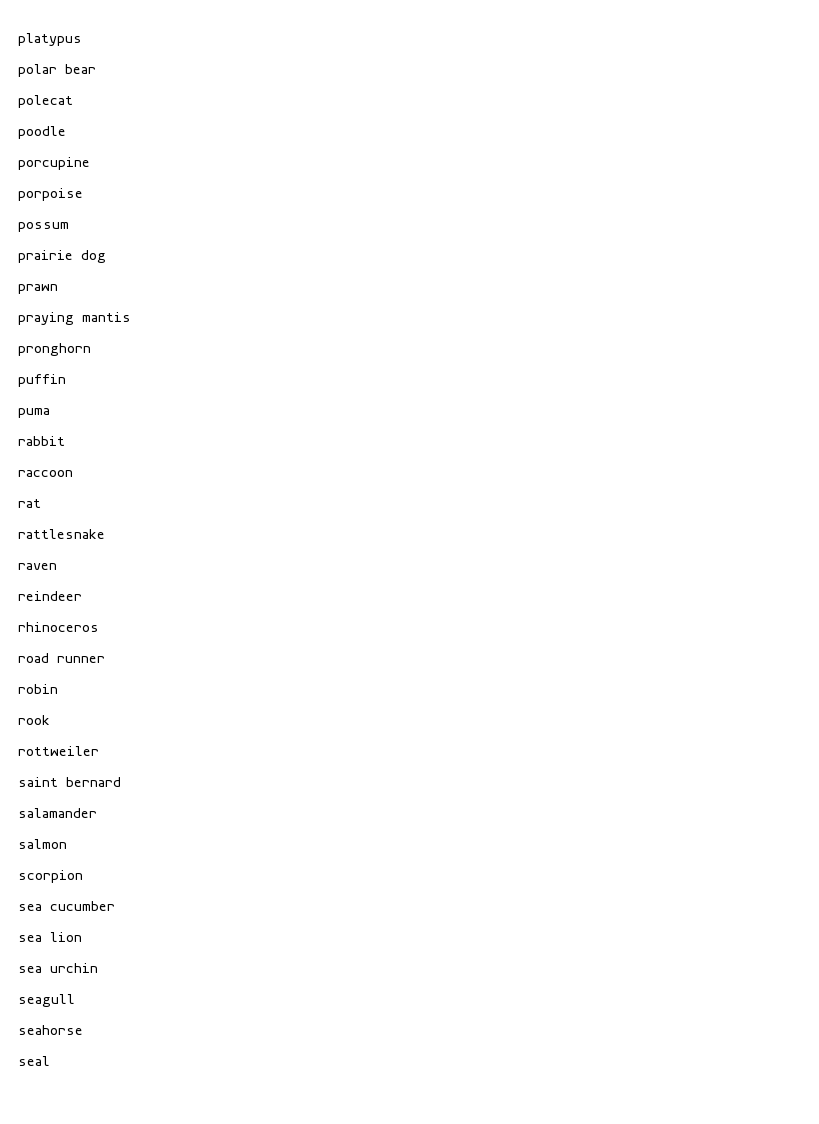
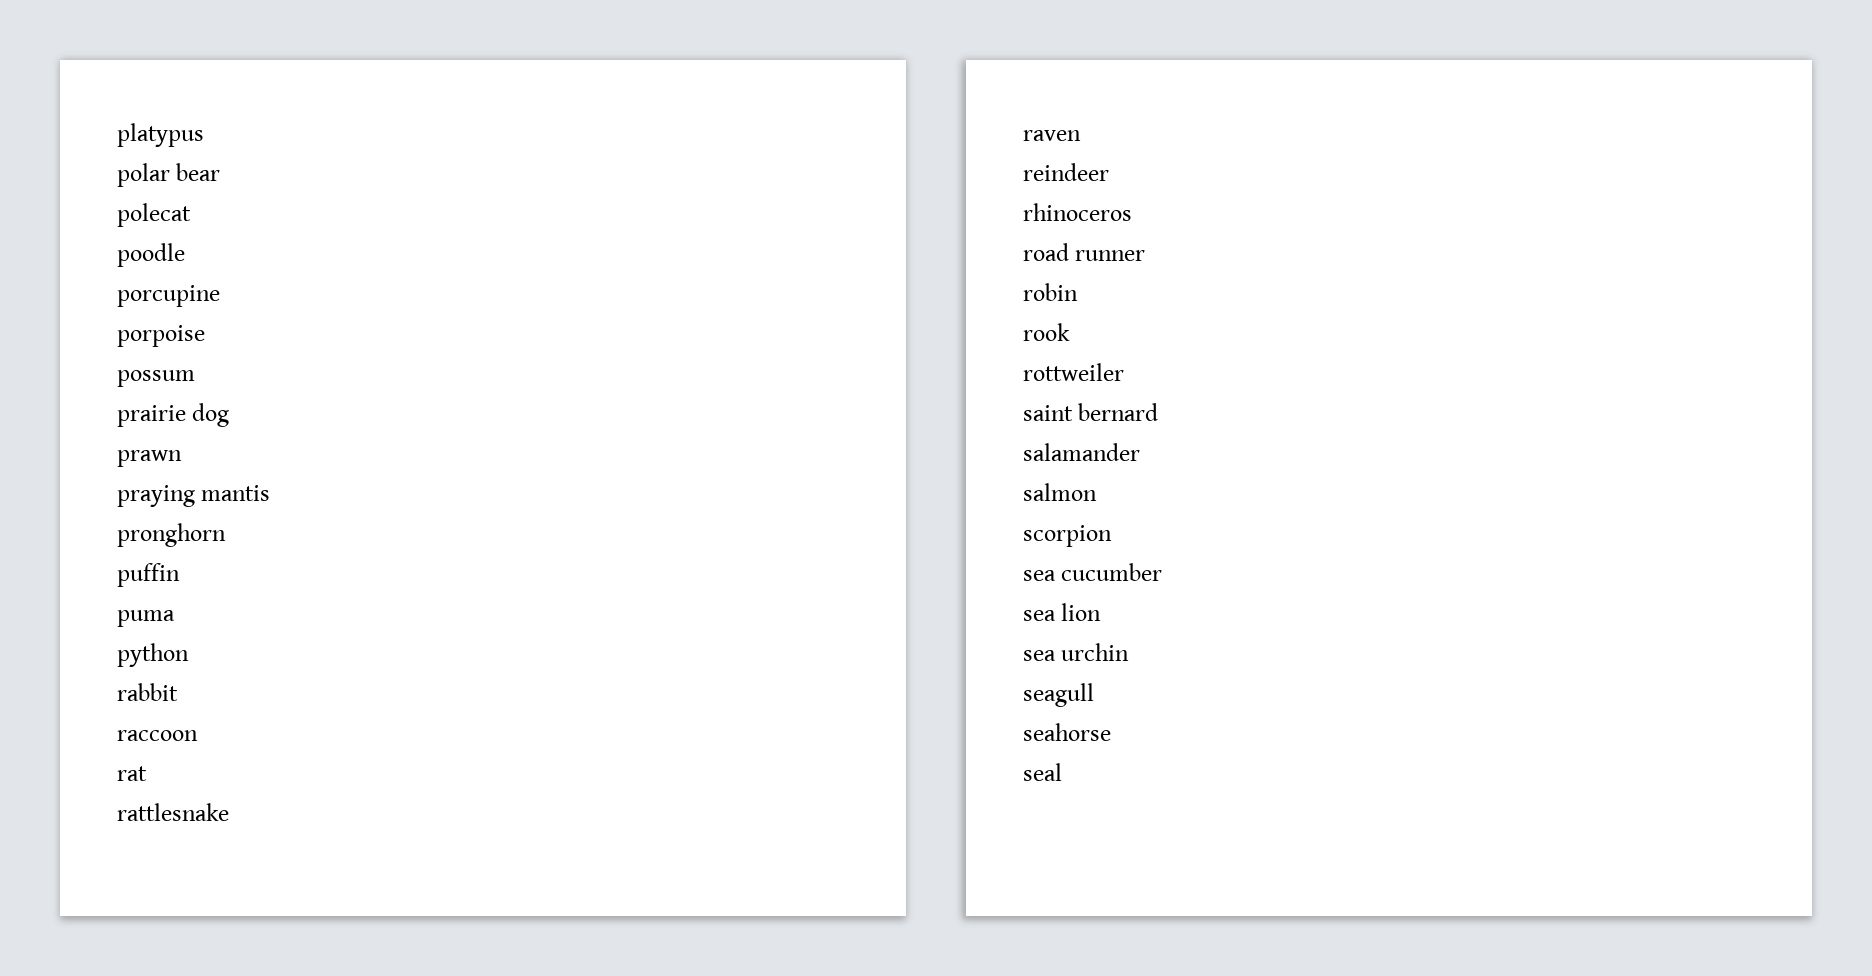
+ python

